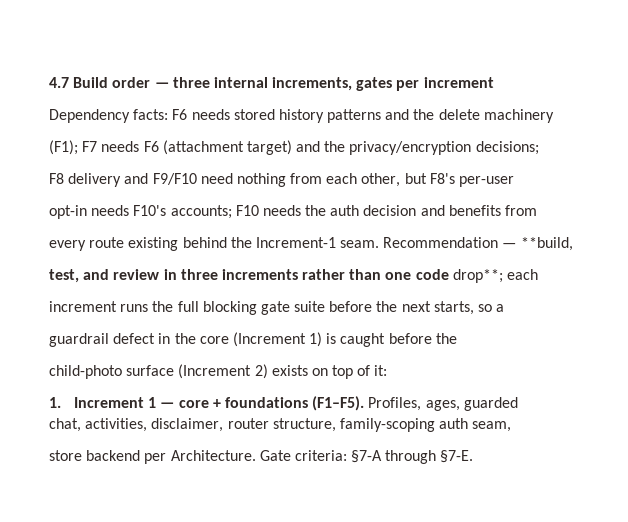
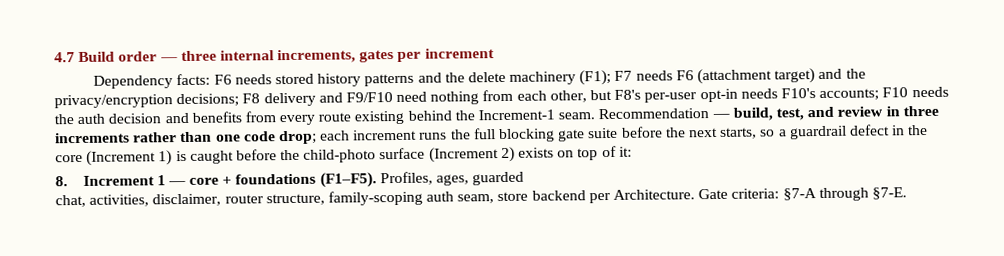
- Dependency facts: F6 needs stored history patterns and the delete machinery
- (F1); F7 needs F6 (attachment target) and the privacy/encryption decisions;
- F8 delivery and F9/F10 need nothing from each other, but F8's per-user
- opt-in needs F10's accounts; F10 needs the auth decision and benefits from
- every route existing behind the Increment-1 seam.
+ Dependency facts: F6 needs stored history patterns and the delete machinery (F1); F7 needs F6 (attachment target) and the privacy/encryption decisions; F8 delivery and F9/F10 need nothing from each other, but F8's per-user opt-in needs F10's accounts; F10 needs the auth decision and benefits from every route existing behind the Increment-1 seam.
- Recommendation — **build,
- test, and review in three increments rather than one code drop**; each
- increment runs the full blocking gate suite before the next starts, so a
- guardrail defect in the core (Increment 1) is caught before the
- child-photo surface (Increment 2) exists on top of it:
+ Recommendation — build, test, and review in three increments rather than one code drop; each increment runs the full blocking gate suite before the next starts, so a guardrail defect in the core (Increment 1) is caught before the child-photo surface (Increment 2) exists on top of it:
- 1. Increment 1 — core + foundations (F1–F5).
+ 8. Increment 1 — core + foundations (F1–F5).
- chat, activities, disclaimer, router structure, family-scoping auth seam,
- store backend per Architecture.
+ chat, activities, disclaimer, router structure, family-scoping auth seam, store backend per Architecture.

